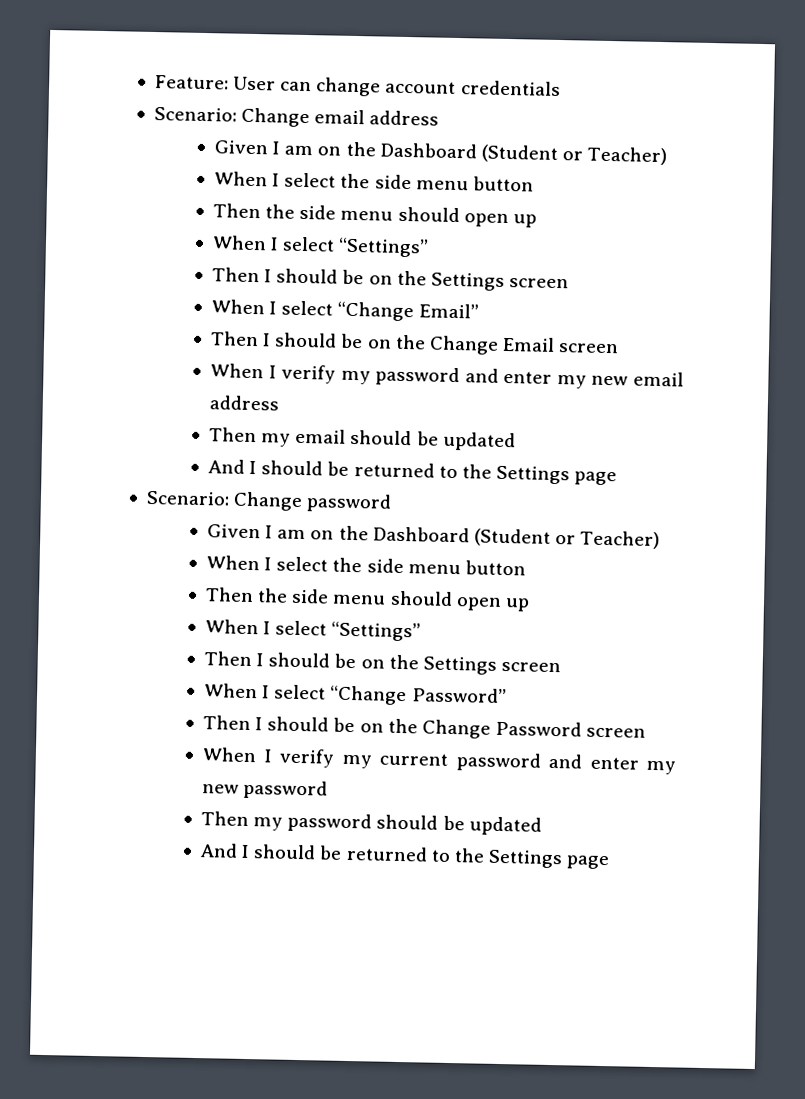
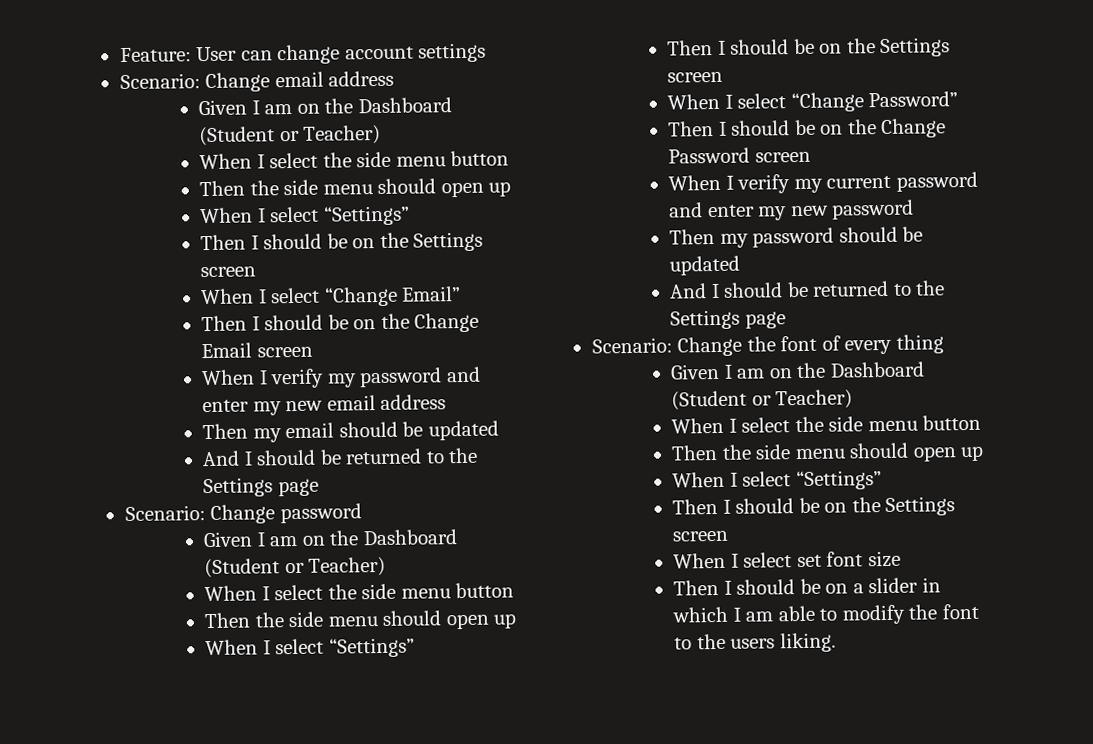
- Feature: User can change account credentials
+ Feature: User can change account settings
+ Scenario: Change the font of every thing
+ Given I am on the Dashboard (Student or Teacher)
+ When I select the side menu button
+ Then the side menu should open up
+ When I select “Settings”
+ Then I should be on the Settings screen
+ When I select set font size
+ Then I should be on a slider in which I am able to modify the font to the users liking.

